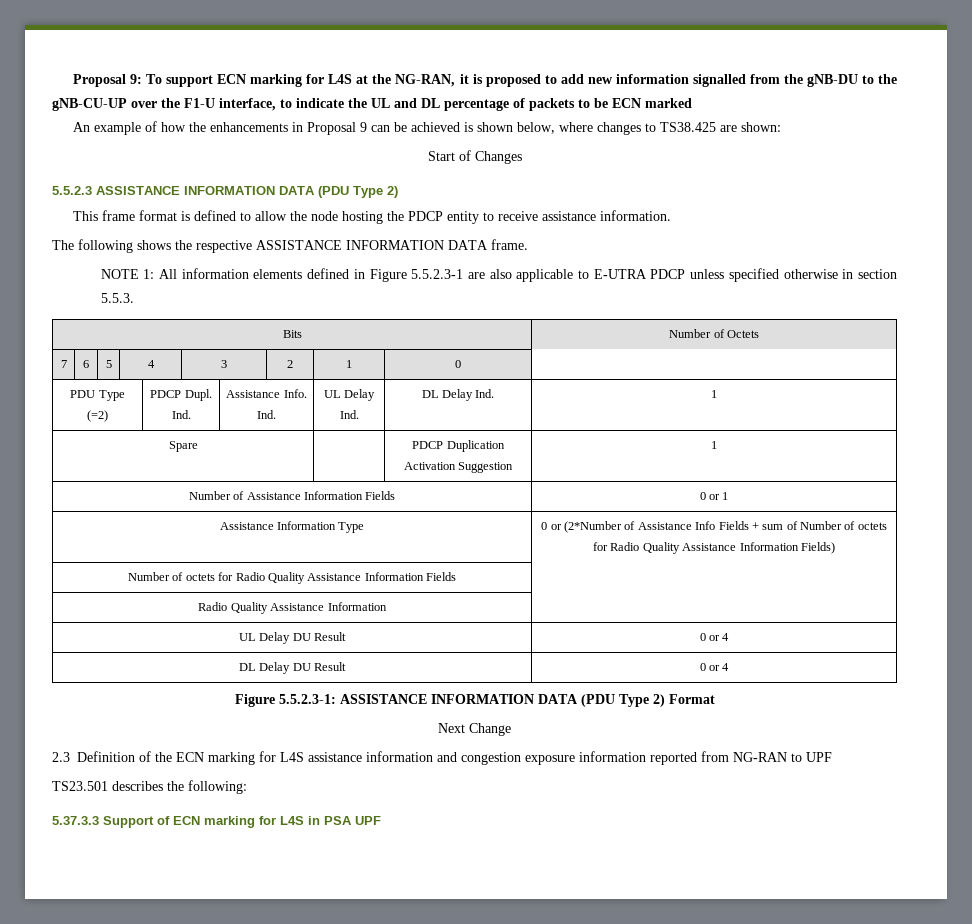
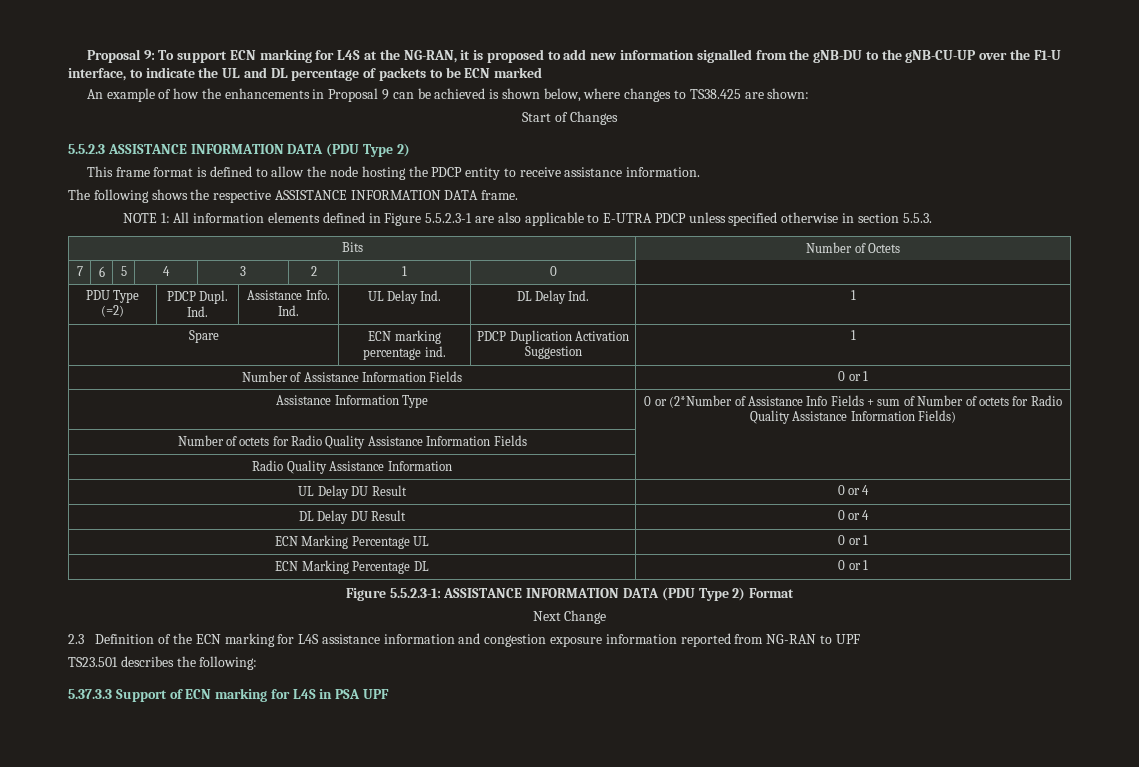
- Spare | | PDCP Duplication Activation Suggestion | 1
+ Spare | ECN marking percentage ind. | PDCP Duplication Activation Suggestion | 1
+ ECN Marking Percentage UL | 0 or 1
+ ECN Marking Percentage DL | 0 or 1

